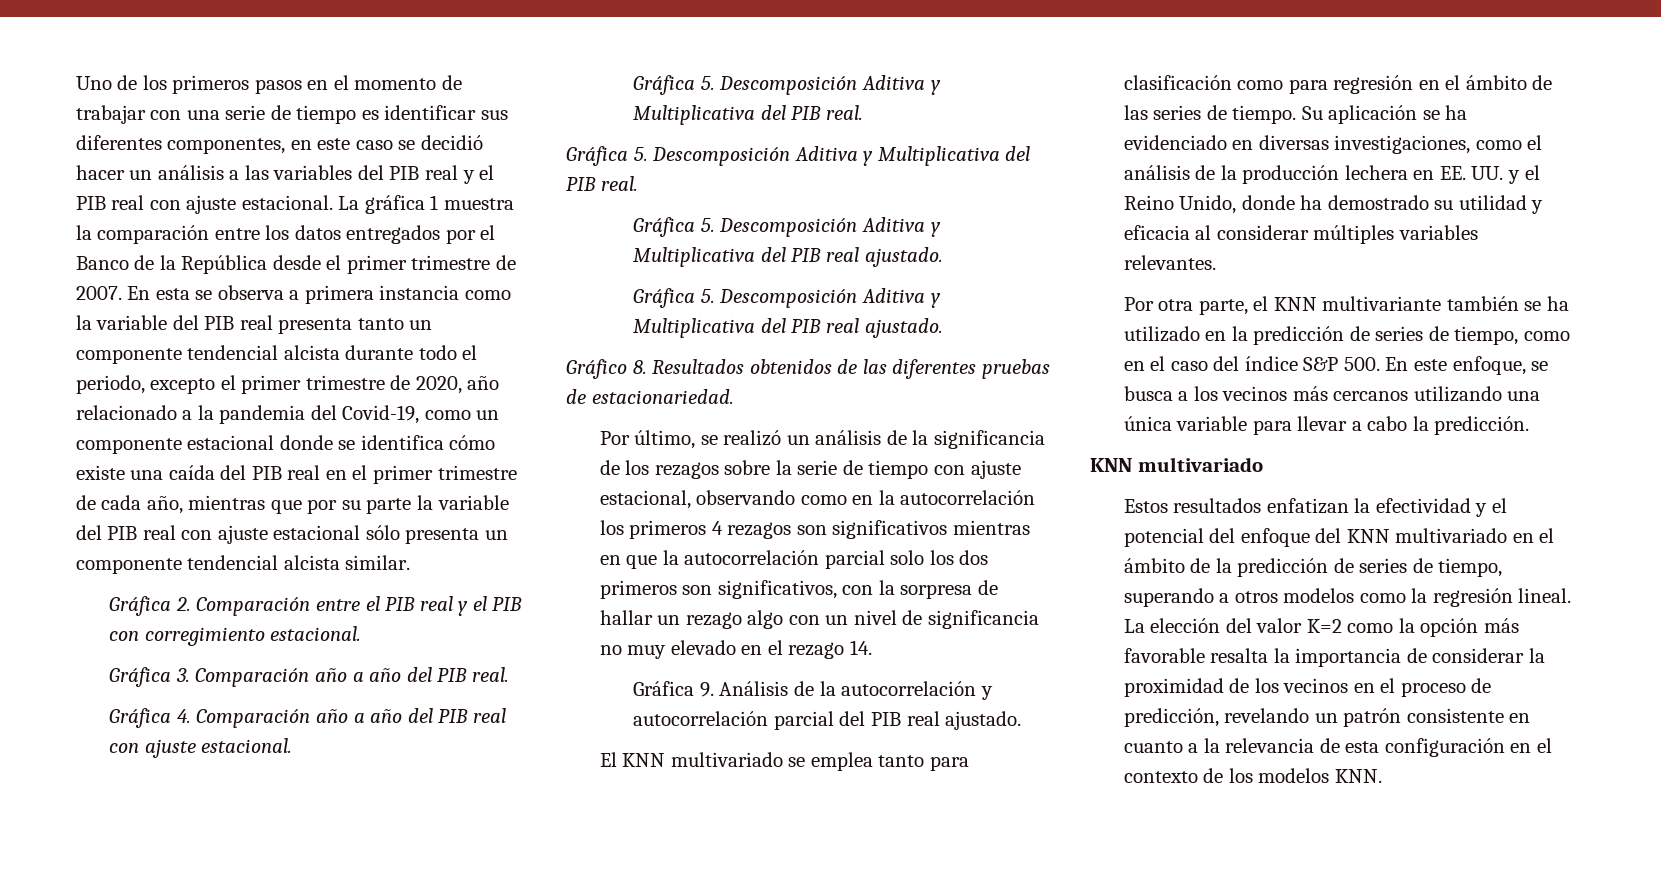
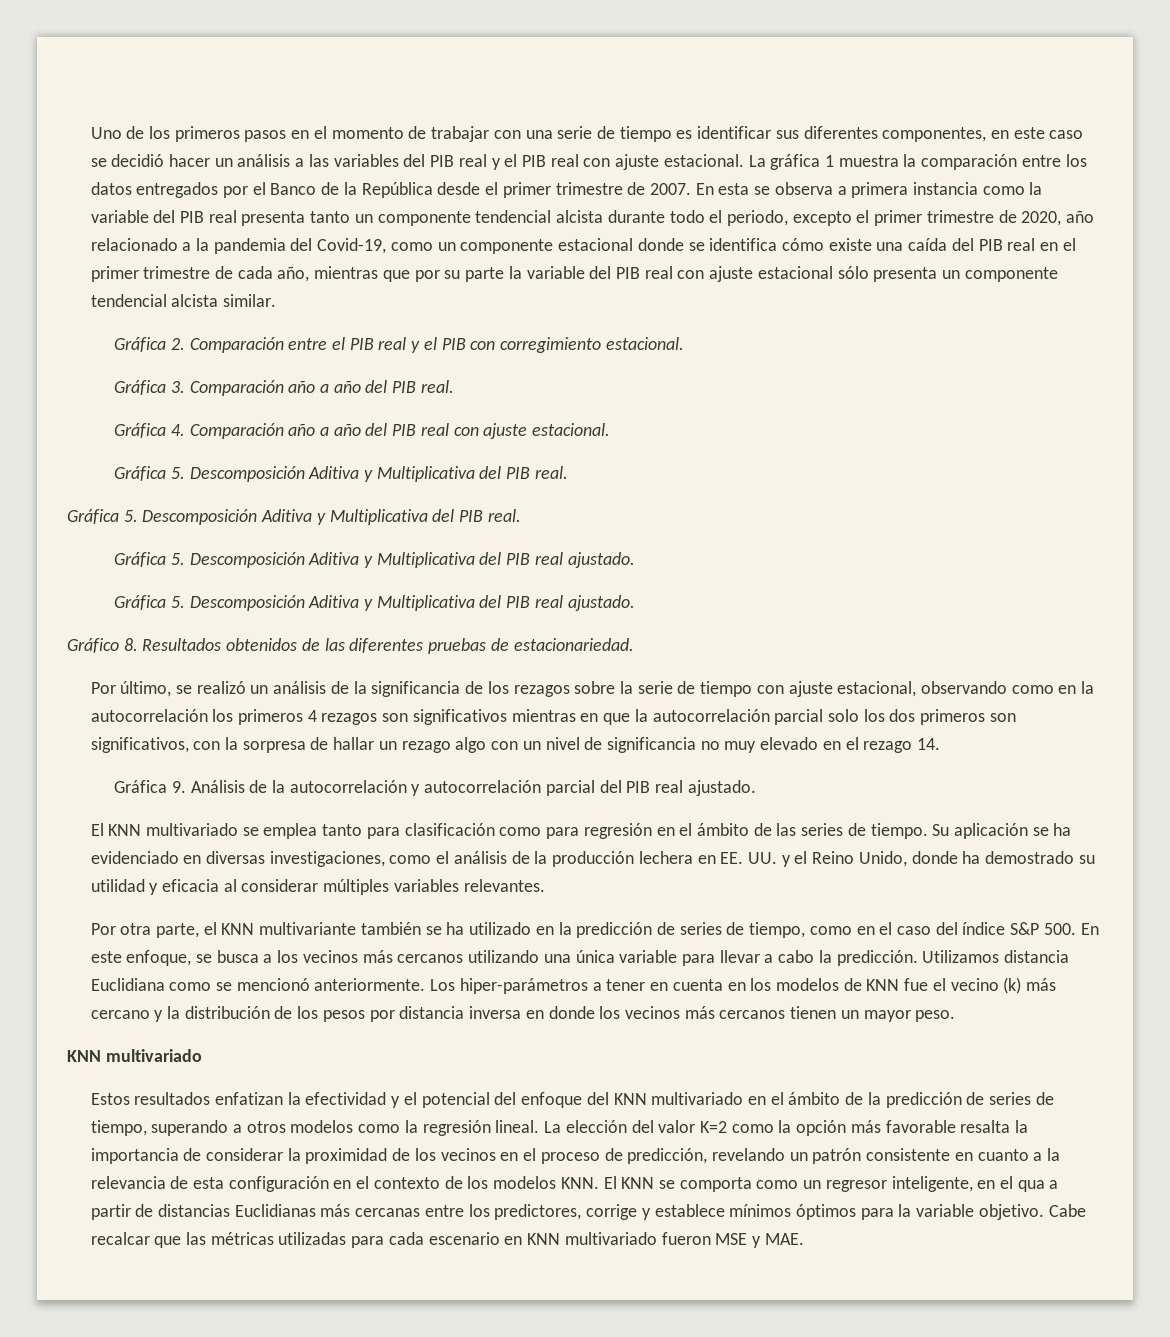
+ Utilizamos distancia Euclidiana como se mencionó anteriormente. Los hiper-parámetros a tener en cuenta en los modelos de KNN fue el vecino (k) más cercano y la distribución de los pesos por distancia inversa en donde los vecinos más cercanos tienen un mayor peso.
- La elección del valor K=2 como la opción más favorable resalta la importancia de considerar la proximidad de los vecinos en el proceso de predicción, revelando un patrón consistente en cuanto a la relevancia de esta configuración en el contexto de los modelos KNN.
+ La elección del valor K=2 como la opción más favorable resalta la importancia de considerar la proximidad de los vecinos en el proceso de predicción, revelando un patrón consistente en cuanto a la relevancia de esta configuración en el contexto de los modelos KNN. El KNN se comporta como un regresor inteligente, en el qua a partir de distancias Euclidianas más cercanas entre los predictores, corrige y establece mínimos óptimos para la variable objetivo. Cabe recalcar que las métricas utilizadas para cada escenario en KNN multivariado fueron MSE y MAE.

